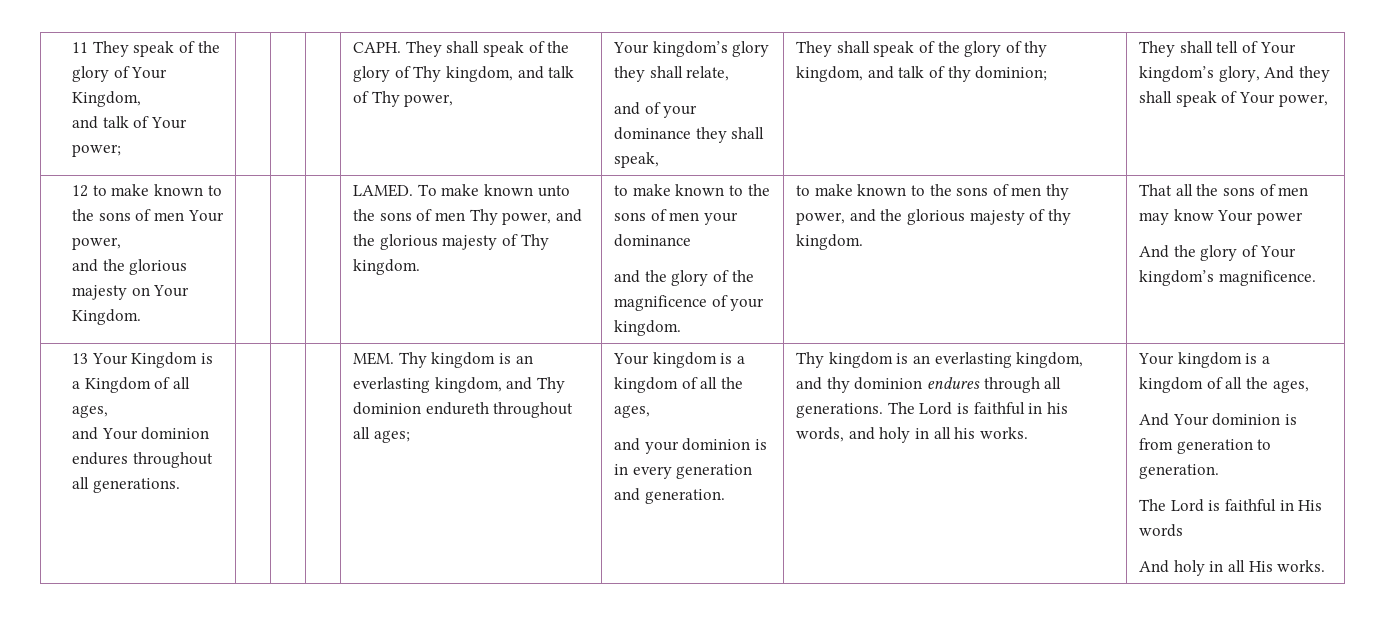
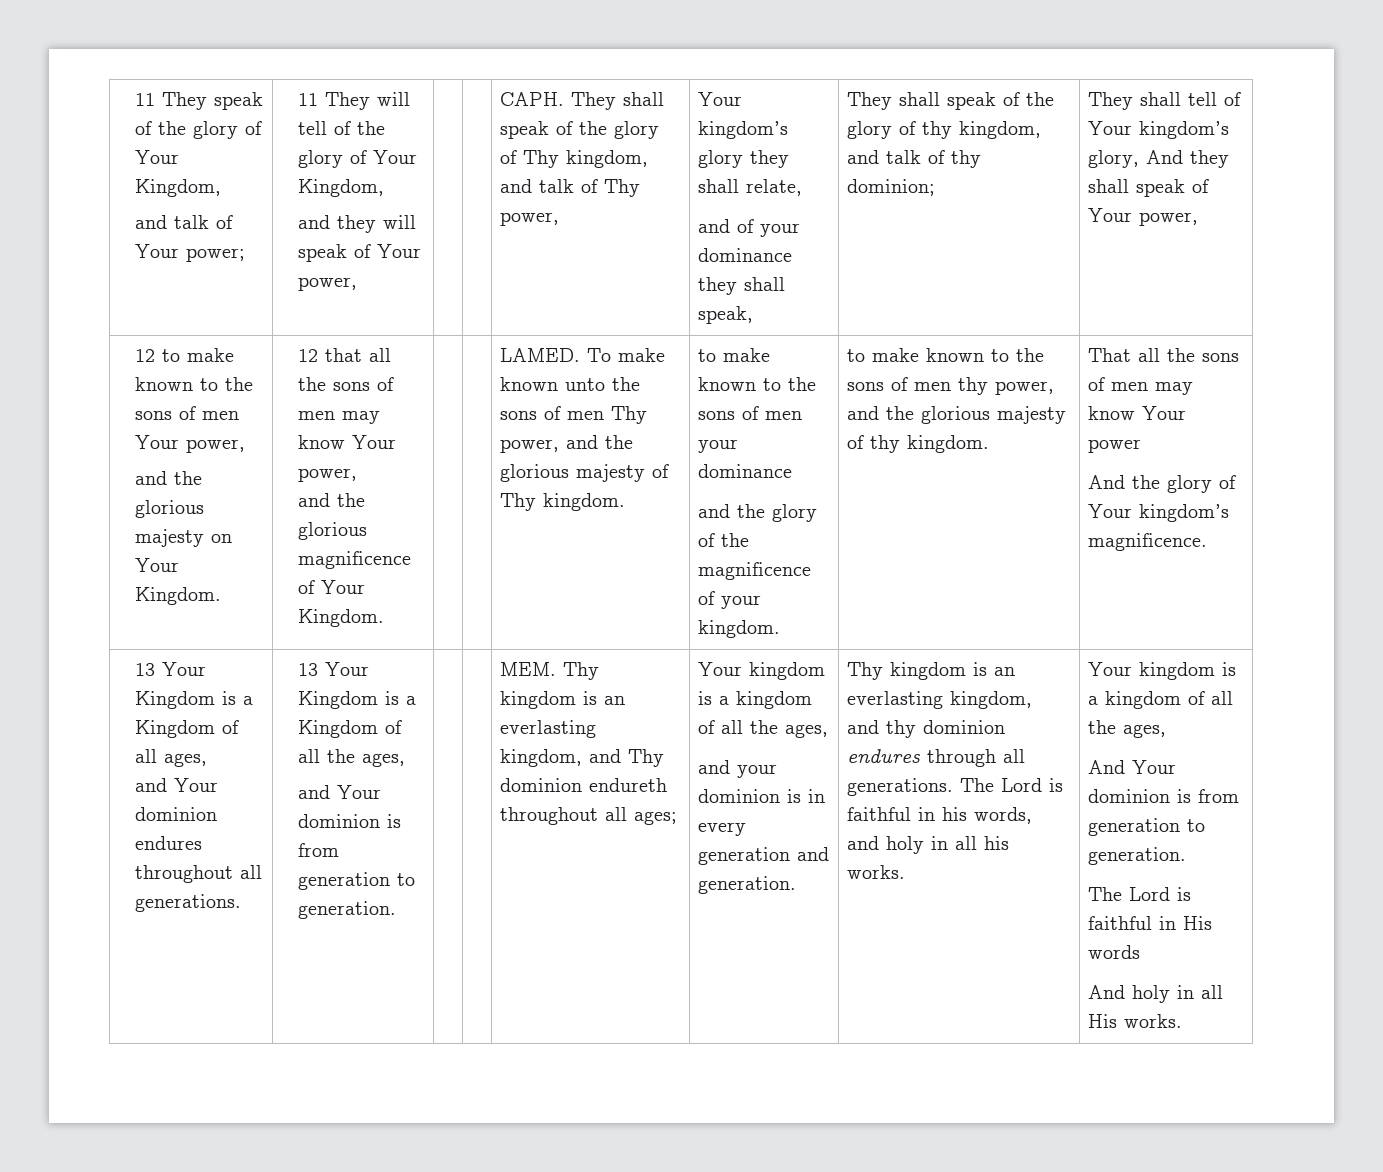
+ 11 They will tell of the glory of Your Kingdom,
+ and they will speak of Your power,
+ 12 that all the sons of men may know Your power,
+ and the glorious magnificence of Your Kingdom.
+ 13 Your Kingdom is a Kingdom of all the ages,
+ and Your dominion is from generation to generation.

